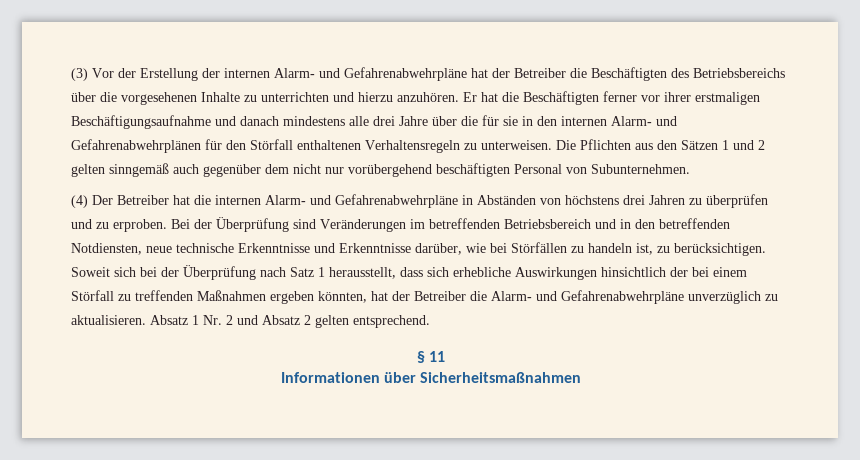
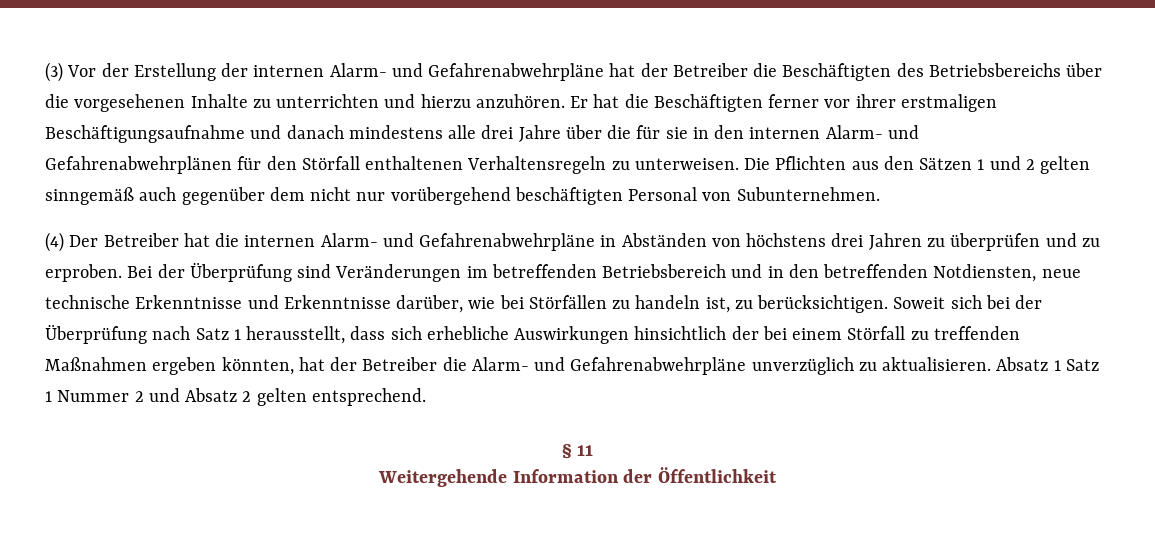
- Absatz 1 Nr. 2 und Absatz 2 gelten entsprechend.
+ Absatz 1 Satz 1 Nummer 2 und Absatz 2 gelten entsprechend.
- Informationen über Sicherheitsmaßnahmen
+ Weitergehende Information der Öffentlichkeit

